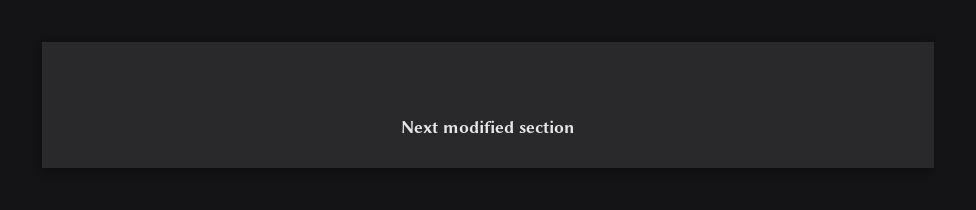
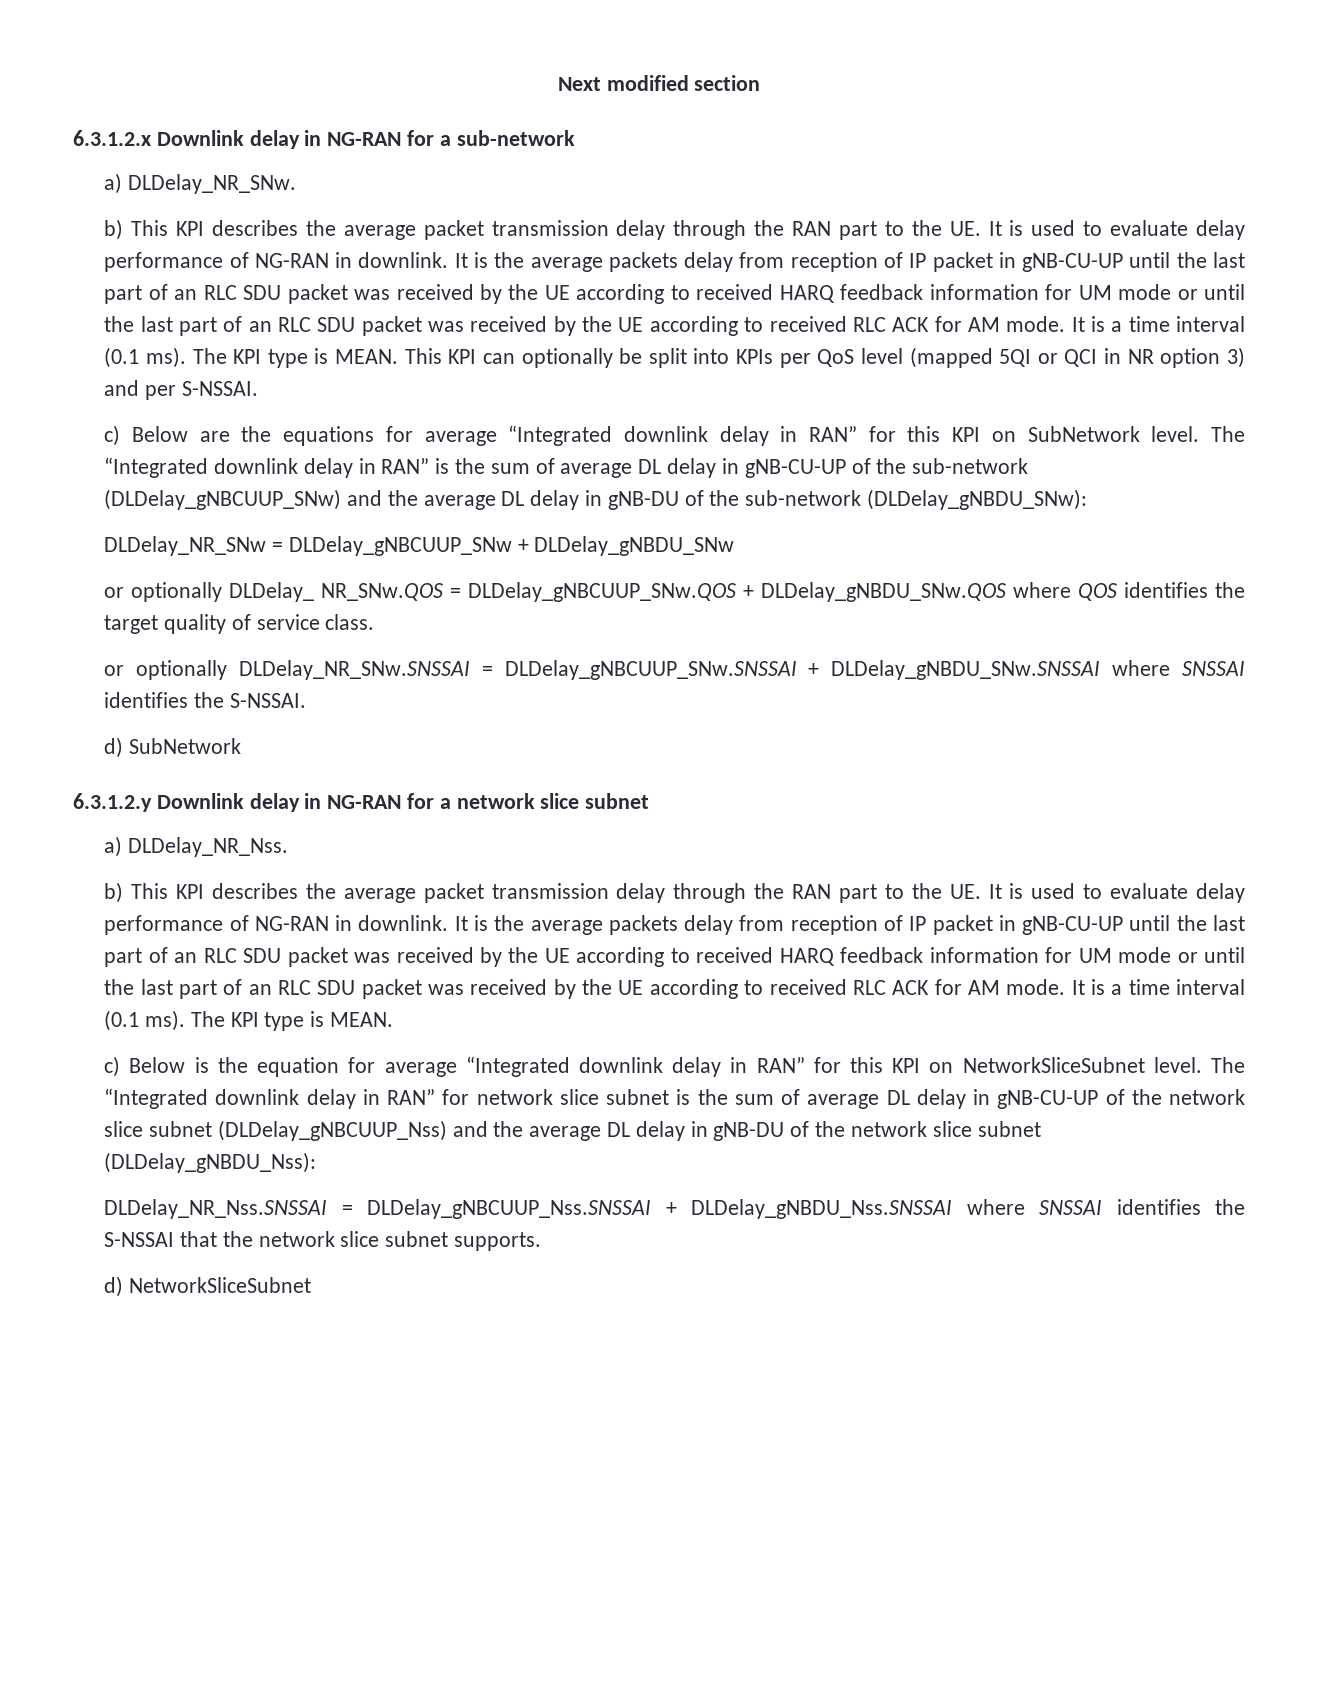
+ 6.3.1.2.x Downlink delay in NG-RAN for a sub-network
+ a) DLDelay_NR_SNw.
+ b) This KPI describes the average packet transmission delay through the RAN part to the UE. It is used to evaluate delay performance of NG-RAN in downlink. It is the average packets delay from reception of IP packet in gNB-CU-UP until the last part of an RLC SDU packet was received by the UE according to received HARQ feedback information for UM mode or until the last part of an RLC SDU packet was received by the UE according to received RLC ACK for AM mode. It is a time interval (0.1 ms). The KPI type is MEAN. This KPI can optionally be split into KPIs per QoS level (mapped 5QI or QCI in NR option 3) and per S-NSSAI.
+ c) Below are the equations for average “Integrated downlink delay in RAN” for this KPI on SubNetwork level. The “Integrated downlink delay in RAN” is the sum of average DL delay in gNB-CU-UP of the sub-network (DLDelay_gNBCUUP_SNw) and the average DL delay in gNB-DU of the sub-network (DLDelay_gNBDU_SNw):
+ DLDelay_NR_SNw = DLDelay_gNBCUUP_SNw + DLDelay_gNBDU_SNw
+ or optionally DLDelay_ NR_SNw.QOS = DLDelay_gNBCUUP_SNw.QOS + DLDelay_gNBDU_SNw.QOS where QOS identifies the target quality of service class.
+ or optionally DLDelay_NR_SNw.SNSSAI = DLDelay_gNBCUUP_SNw.SNSSAI + DLDelay_gNBDU_SNw.SNSSAI where SNSSAI identifies the S-NSSAI.
+ d) SubNetwork
+ 6.3.1.2.y Downlink delay in NG-RAN for a network slice subnet
+ a) DLDelay_NR_Nss.
+ b) This KPI describes the average packet transmission delay through the RAN part to the UE. It is used to evaluate delay performance of NG-RAN in downlink. It is the average packets delay from reception of IP packet in gNB-CU-UP until the last part of an RLC SDU packet was received by the UE according to received HARQ feedback information for UM mode or until the last part of an RLC SDU packet was received by the UE according to received RLC ACK for AM mode. It is a time interval (0.1 ms). The KPI type is MEAN.
+ c) Below is the equation for average “Integrated downlink delay in RAN” for this KPI on NetworkSliceSubnet level. The “Integrated downlink delay in RAN” for network slice subnet is the sum of average DL delay in gNB-CU-UP of the network slice subnet (DLDelay_gNBCUUP_Nss) and the average DL delay in gNB-DU of the network slice subnet (DLDelay_gNBDU_Nss):
+ DLDelay_NR_Nss.SNSSAI = DLDelay_gNBCUUP_Nss.SNSSAI + DLDelay_gNBDU_Nss.SNSSAI where SNSSAI identifies the S-NSSAI that the network slice subnet supports.
+ d) NetworkSliceSubnet

